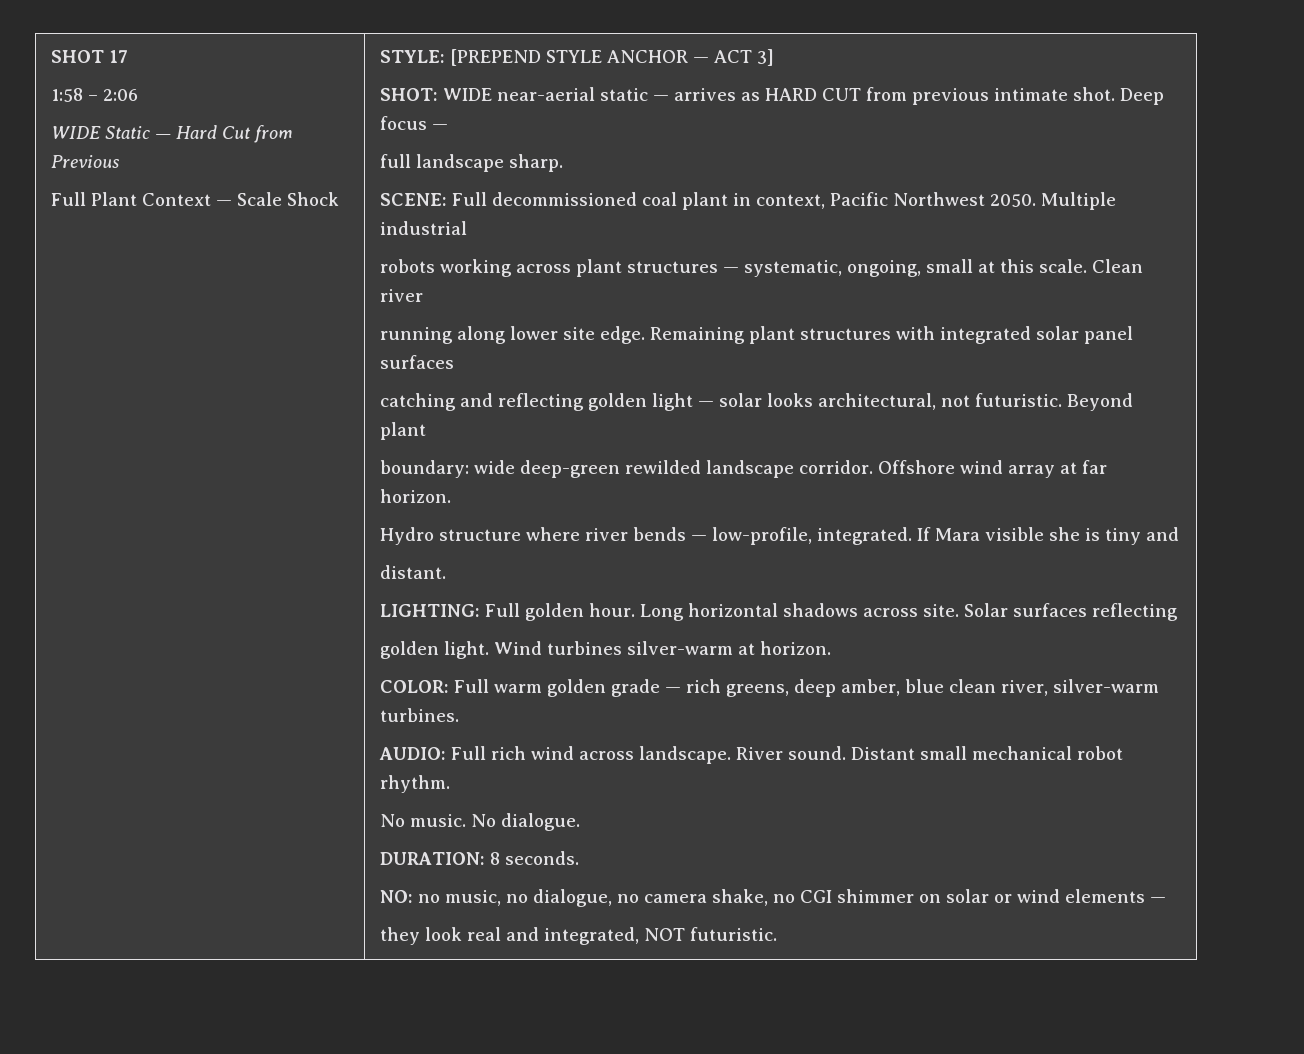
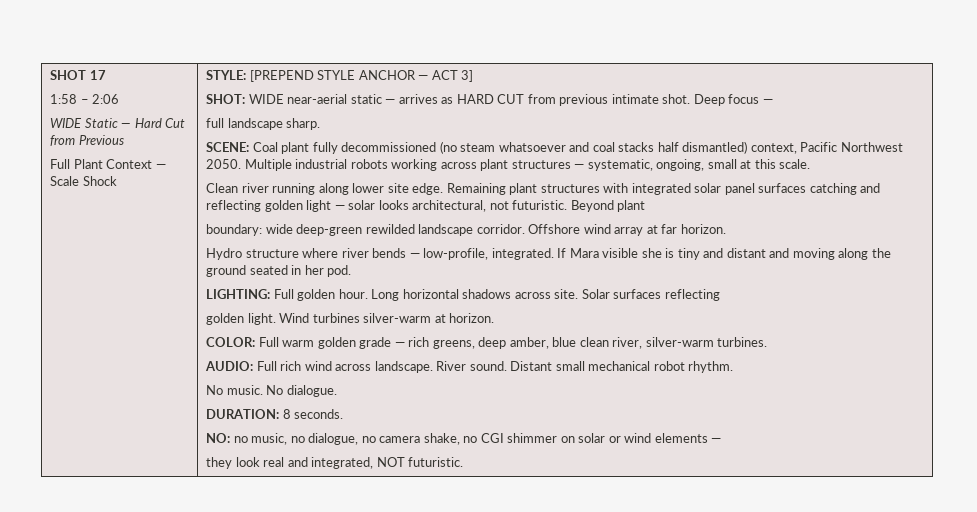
- SCENE: Full decommissioned coal plant in context, Pacific Northwest 2050.
+ SCENE: Coal plant fully decommissioned (no steam whatsoever and coal stacks half dismantled) context, Pacific Northwest 2050.
- Multiple industrial
- robots working across plant structures — systematic, ongoing, small at this scale. Clean river
- running along lower site edge.
+ Multiple industrial robots working across plant structures — systematic, ongoing, small at this scale.
+ Clean river running along lower site edge.
- Remaining plant structures with integrated solar panel surfaces
- catching and reflecting golden light — solar looks architectural, not futuristic.
+ Remaining plant structures with integrated solar panel surfaces catching and reflecting golden light — solar looks architectural, not futuristic.
- If Mara visible she is tiny and
- distant.
+ If Mara visible she is tiny and distant and moving along the ground seated in her pod.

